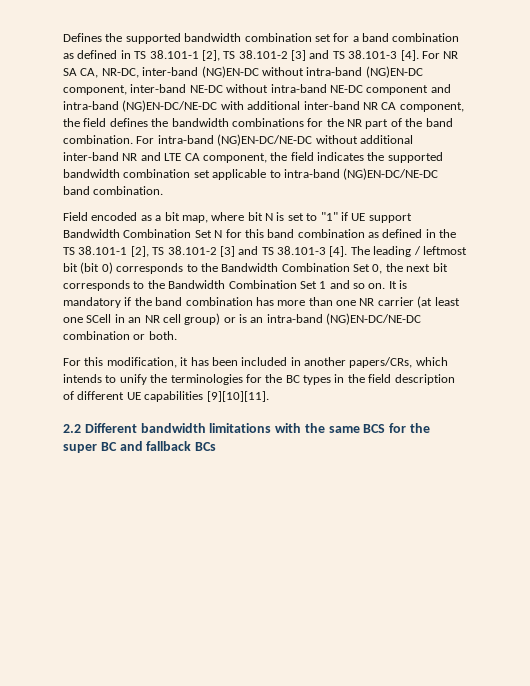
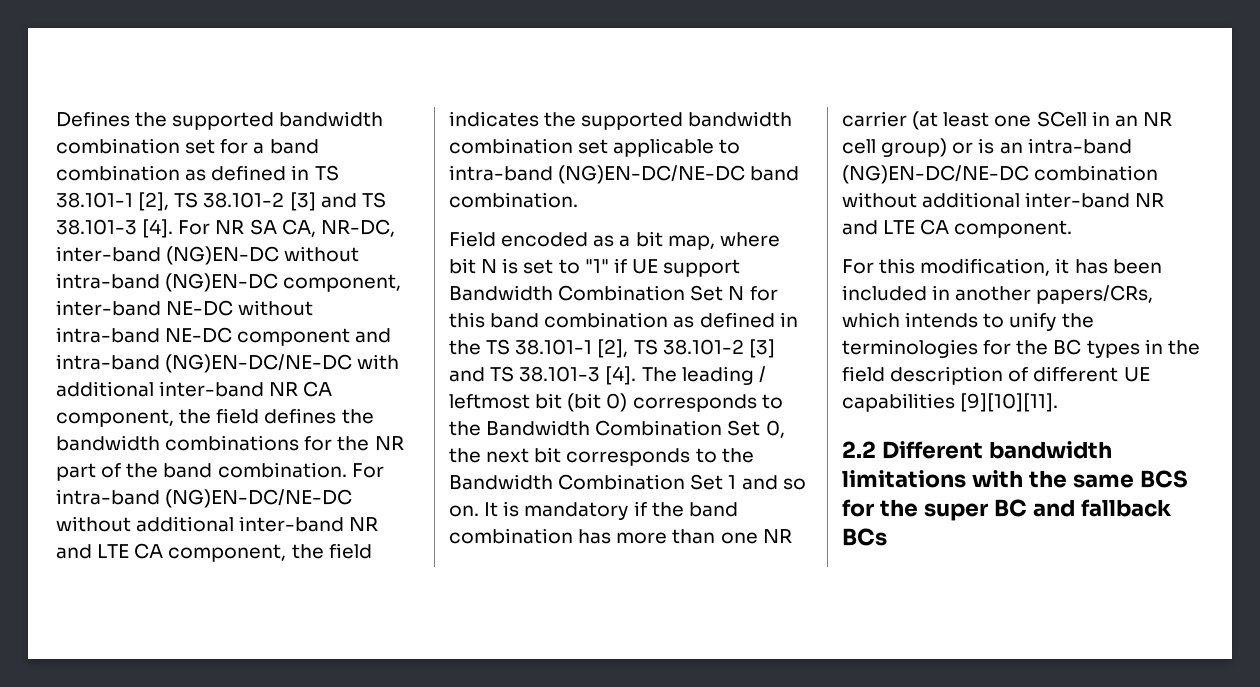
- It is mandatory if the band combination has more than one NR carrier (at least one SCell in an NR cell group) or is an intra-band (NG)EN-DC/NE-DC combination or both.
+ It is mandatory if the band combination has more than one NR carrier (at least one SCell in an NR cell group) or is an intra-band (NG)EN-DC/NE-DC combination without additional inter-band NR and LTE CA component.

